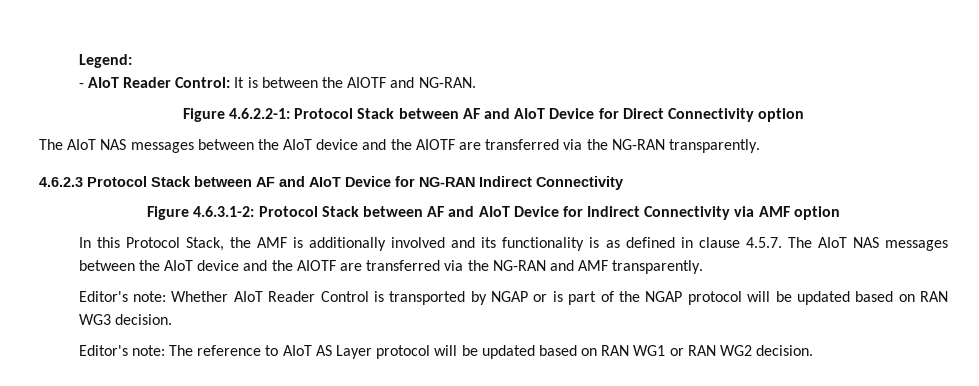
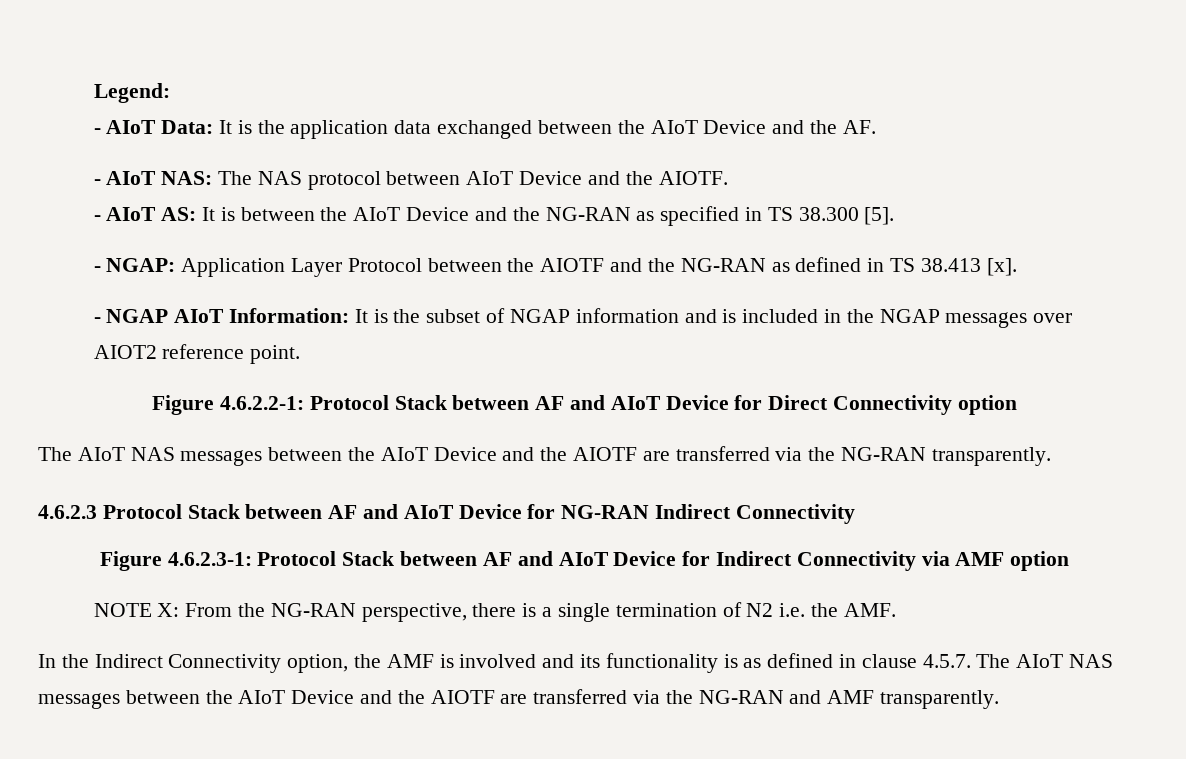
- - AIoT Reader Control: It is between the AIOTF and NG-RAN.
+ - AIoT Data: It is the application data exchanged between the AIoT Device and the AF.
+ - AIoT NAS: The NAS protocol between AIoT Device and the AIOTF.
+ - AIoT AS: It is between the AIoT Device and the NG-RAN as specified in TS 38.300 [5].
+ - NGAP: Application Layer Protocol between the AIOTF and the NG-RAN as defined in TS 38.413 [x].
+ - NGAP AIoT Information: It is the subset of NGAP information and is included in the NGAP messages over AIOT2 reference point.
- The AIoT NAS messages between the AIoT device and the AIOTF are transferred via the NG-RAN transparently.
+ The AIoT NAS messages between the AIoT Device and the AIOTF are transferred via the NG-RAN transparently.
- Figure 4.6.3.1-2: Protocol Stack between AF and AIoT Device for Indirect Connectivity via AMF option
+ Figure 4.6.2.3-1: Protocol Stack between AF and AIoT Device for Indirect Connectivity via AMF option
- In this Protocol Stack, the AMF is additionally involved and its functionality is as defined in clause 4.5.7. The AIoT NAS messages between the AIoT device and the AIOTF are transferred via the NG-RAN and AMF transparently.
+ NOTE X: From the NG-RAN perspective, there is a single termination of N2 i.e. the AMF.
+ In the Indirect Connectivity option, the AMF is involved and its functionality is as defined in clause 4.5.7. The AIoT NAS messages between the AIoT Device and the AIOTF are transferred via the NG-RAN and AMF transparently.
- Editor's note: Whether AIoT Reader Control is transported by NGAP or is part of the NGAP protocol will be updated based on RAN WG3 decision.
- Editor's note: The reference to AIoT AS Layer protocol will be updated based on RAN WG1 or RAN WG2 decision.

